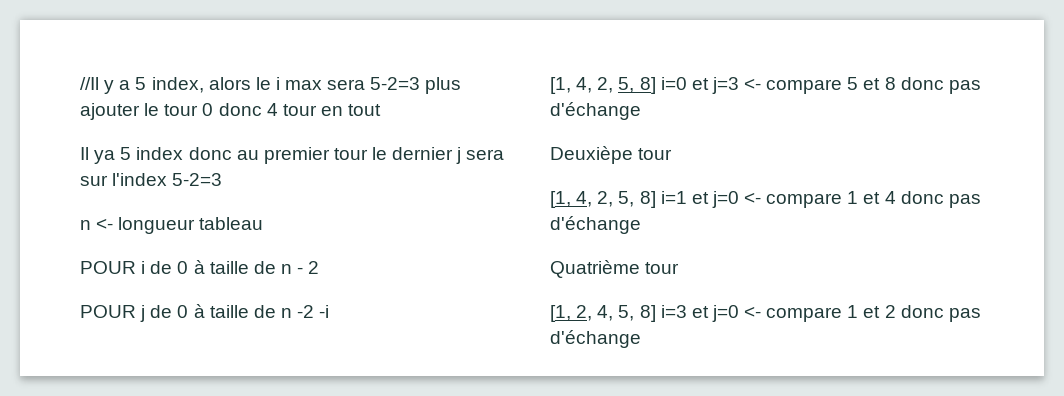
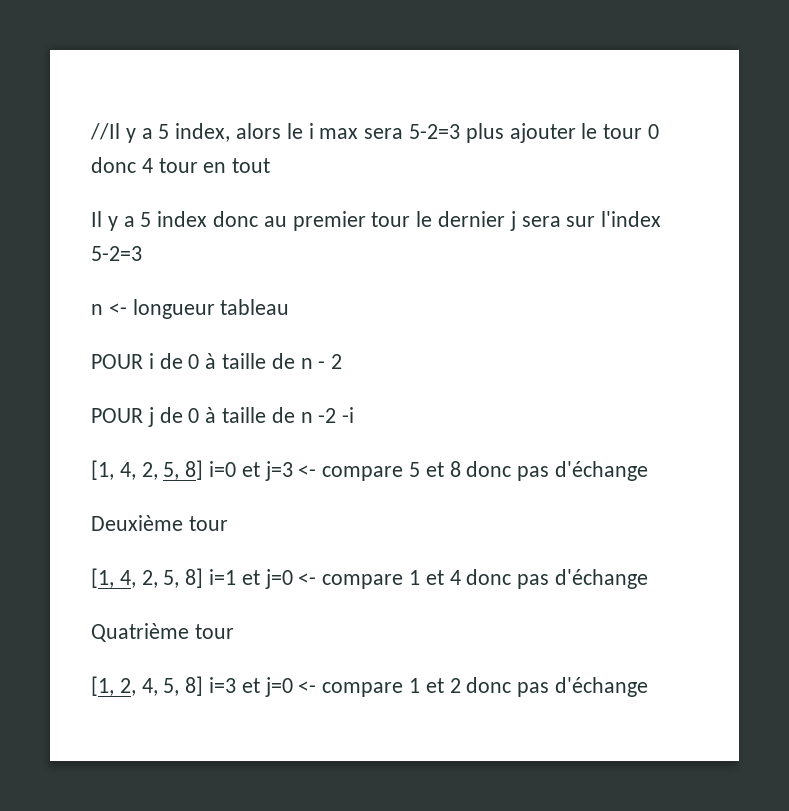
- Il ya 5 index donc au premier tour le dernier j sera sur l'index 5-2=3
+ Il y a 5 index donc au premier tour le dernier j sera sur l'index 5-2=3
- Deuxièpe tour
+ Deuxième tour

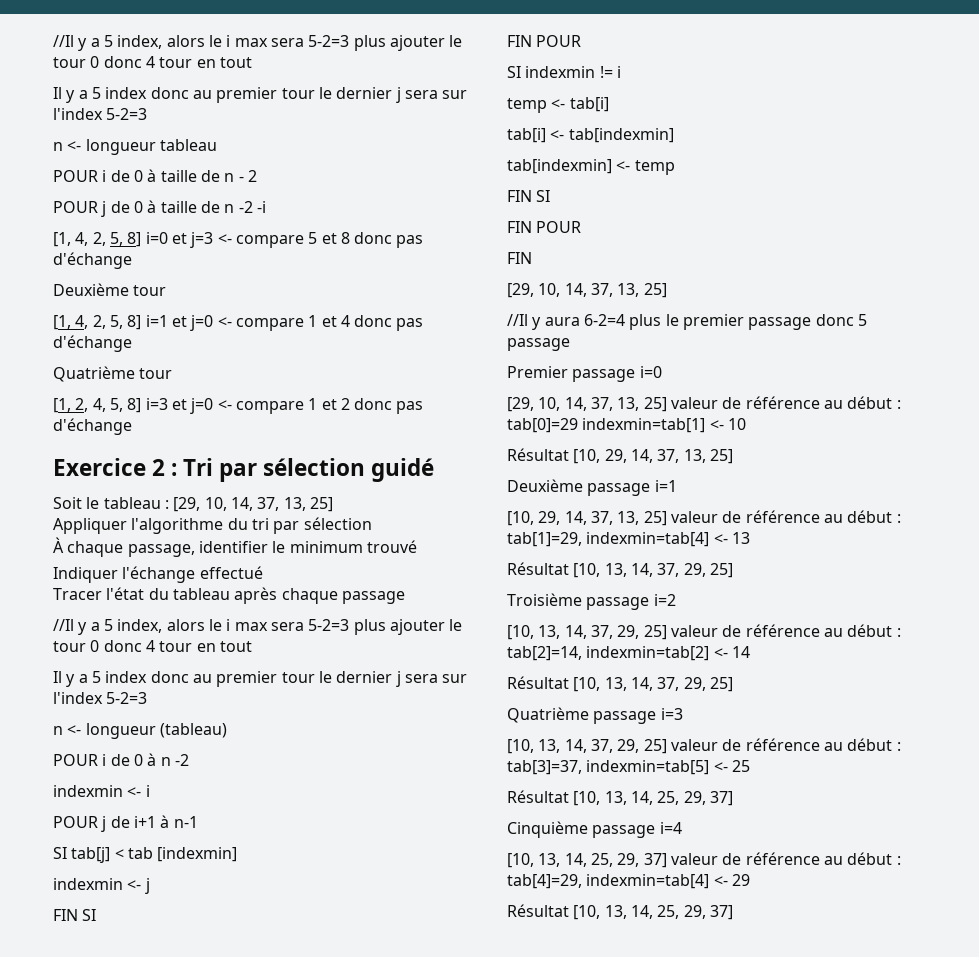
+ Exercice 2 : Tri par sélection guidé
+ Soit le tableau : [29, 10, 14, 37, 13, 25]
+ Appliquer l'algorithme du tri par sélection
+ À chaque passage, identifier le minimum trouvé
+ Indiquer l'échange effectué
+ Tracer l'état du tableau après chaque passage
+ //Il y a 5 index, alors le i max sera 5-2=3 plus ajouter le tour 0 donc 4 tour en tout
+ Il y a 5 index donc au premier tour le dernier j sera sur l'index 5-2=3
+ n <- longueur (tableau)
+ POUR i de 0 à n -2
+ indexmin <- i
+ POUR j de i+1 à n-1
+ SI tab[j] < tab [indexmin]
+ indexmin <- j
+ FIN SI
+ FIN POUR
+ SI indexmin != i
+ temp <- tab[i]
+ tab[i] <- tab[indexmin]
+ tab[indexmin] <- temp
+ FIN SI
+ FIN POUR
+ FIN
+ [29, 10, 14, 37, 13, 25]
+ //Il y aura 6-2=4 plus le premier passage donc 5 passage
+ Premier passage i=0
+ [29, 10, 14, 37, 13, 25] valeur de référence au début : tab[0]=29 indexmin=tab[1] <- 10
+ Résultat [10, 29, 14, 37, 13, 25]
+ Deuxième passage i=1
+ [10, 29, 14, 37, 13, 25] valeur de référence au début : tab[1]=29, indexmin=tab[4] <- 13
+ Résultat [10, 13, 14, 37, 29, 25]
+ Troisième passage i=2
+ [10, 13, 14, 37, 29, 25] valeur de référence au début : tab[2]=14, indexmin=tab[2] <- 14
+ Résultat [10, 13, 14, 37, 29, 25]
+ Quatrième passage i=3
+ [10, 13, 14, 37, 29, 25] valeur de référence au début : tab[3]=37, indexmin=tab[5] <- 25
+ Résultat [10, 13, 14, 25, 29, 37]
+ Cinquième passage i=4
+ [10, 13, 14, 25, 29, 37] valeur de référence au début : tab[4]=29, indexmin=tab[4] <- 29
+ Résultat [10, 13, 14, 25, 29, 37]

